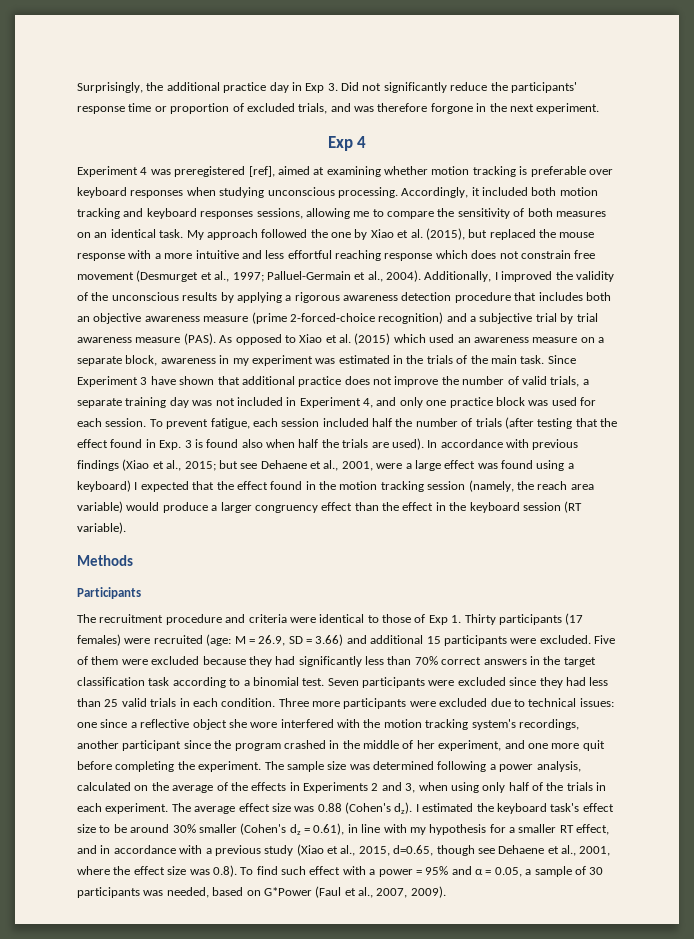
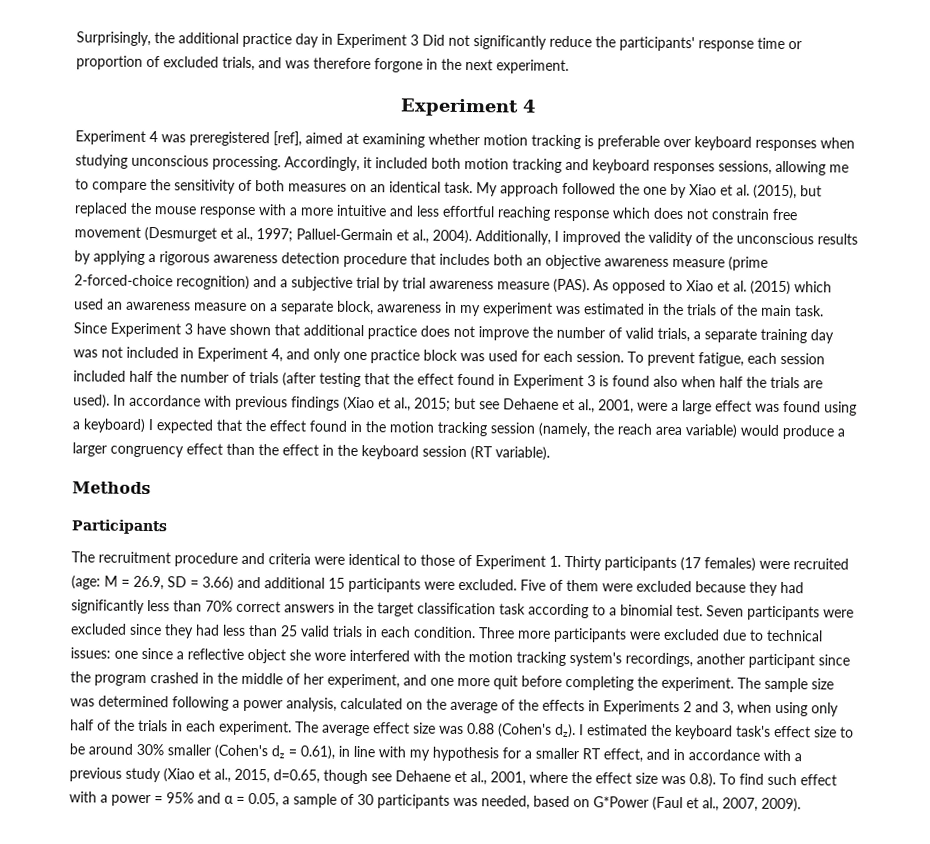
- Surprisingly, the additional practice day in Exp 3. Did not significantly reduce the participants' response time or proportion of excluded trials, and was therefore forgone in the next experiment.
- Exp 4
+ Surprisingly, the additional practice day in Experiment 3 Did not significantly reduce the participants' response time or proportion of excluded trials, and was therefore forgone in the next experiment.
+ Experiment 4
- To prevent fatigue, each session included half the number of trials (after testing that the effect found in Exp. 3 is found also when half the trials are used).
+ To prevent fatigue, each session included half the number of trials (after testing that the effect found in Experiment 3 is found also when half the trials are used).
- The recruitment procedure and criteria were identical to those of Exp 1. Thirty participants (17 females) were recruited (age: M = 26.9, SD = 3.66) and additional 15 participants were excluded.
+ The recruitment procedure and criteria were identical to those of Experiment 1. Thirty participants (17 females) were recruited (age: M = 26.9, SD = 3.66) and additional 15 participants were excluded.

